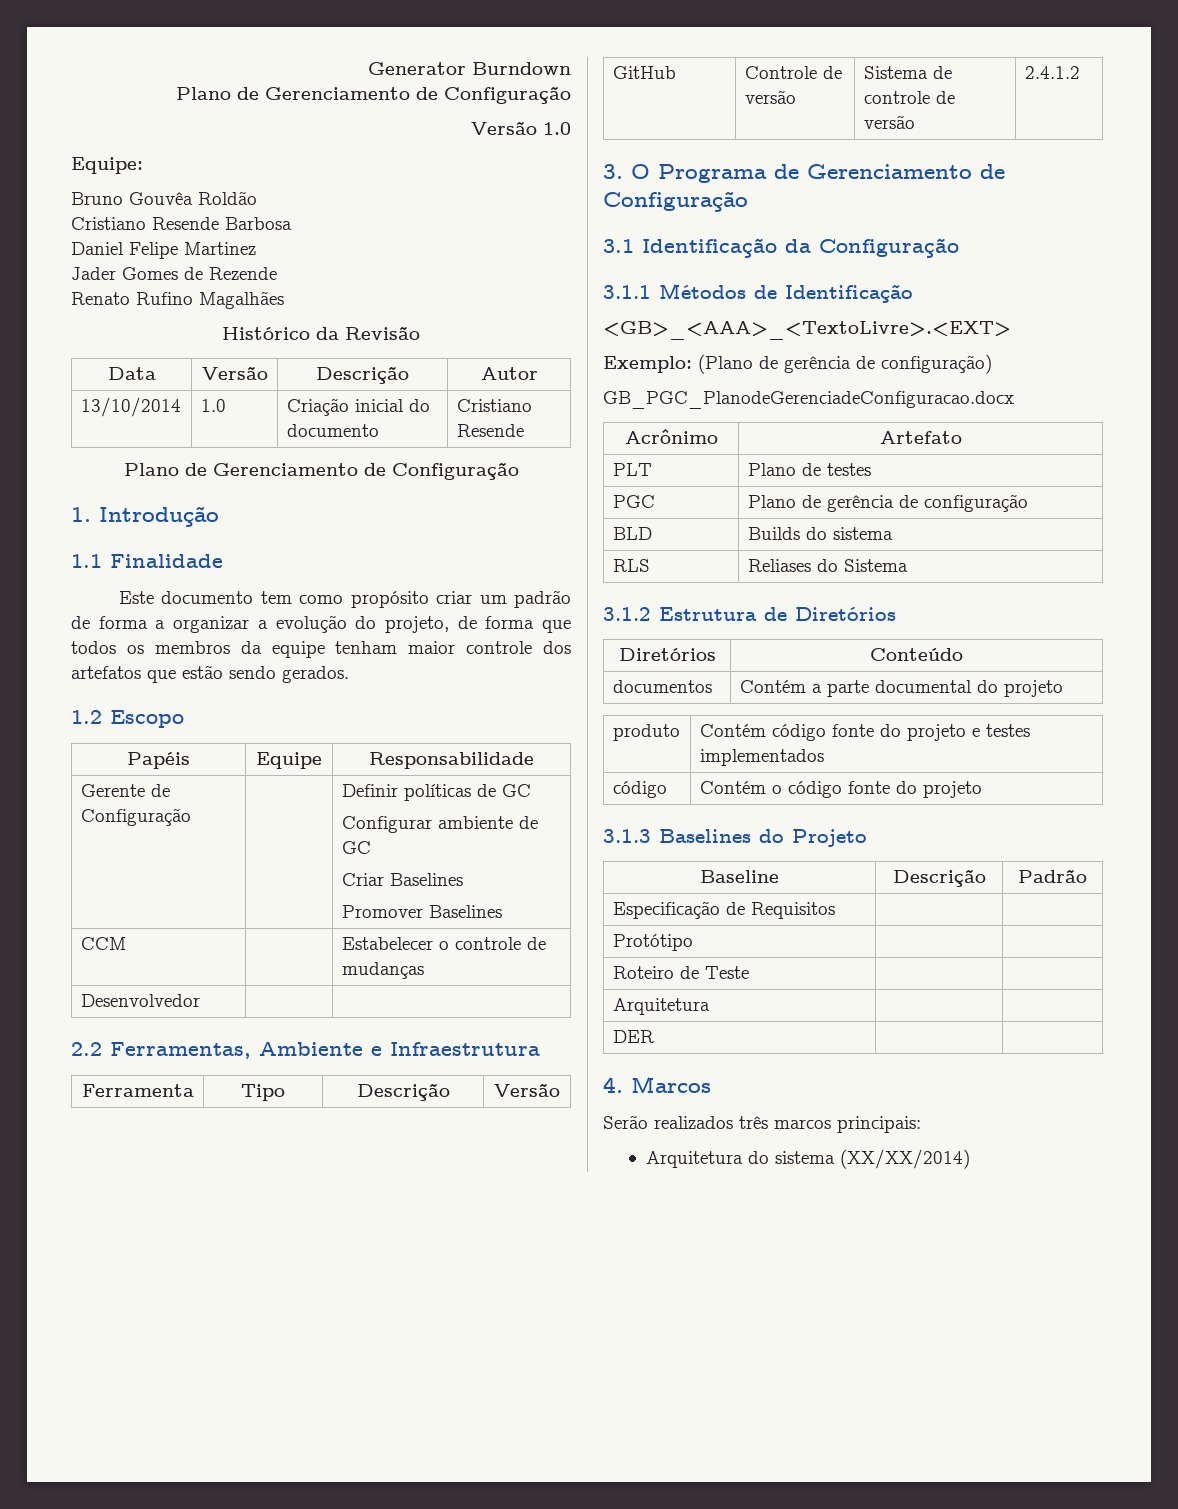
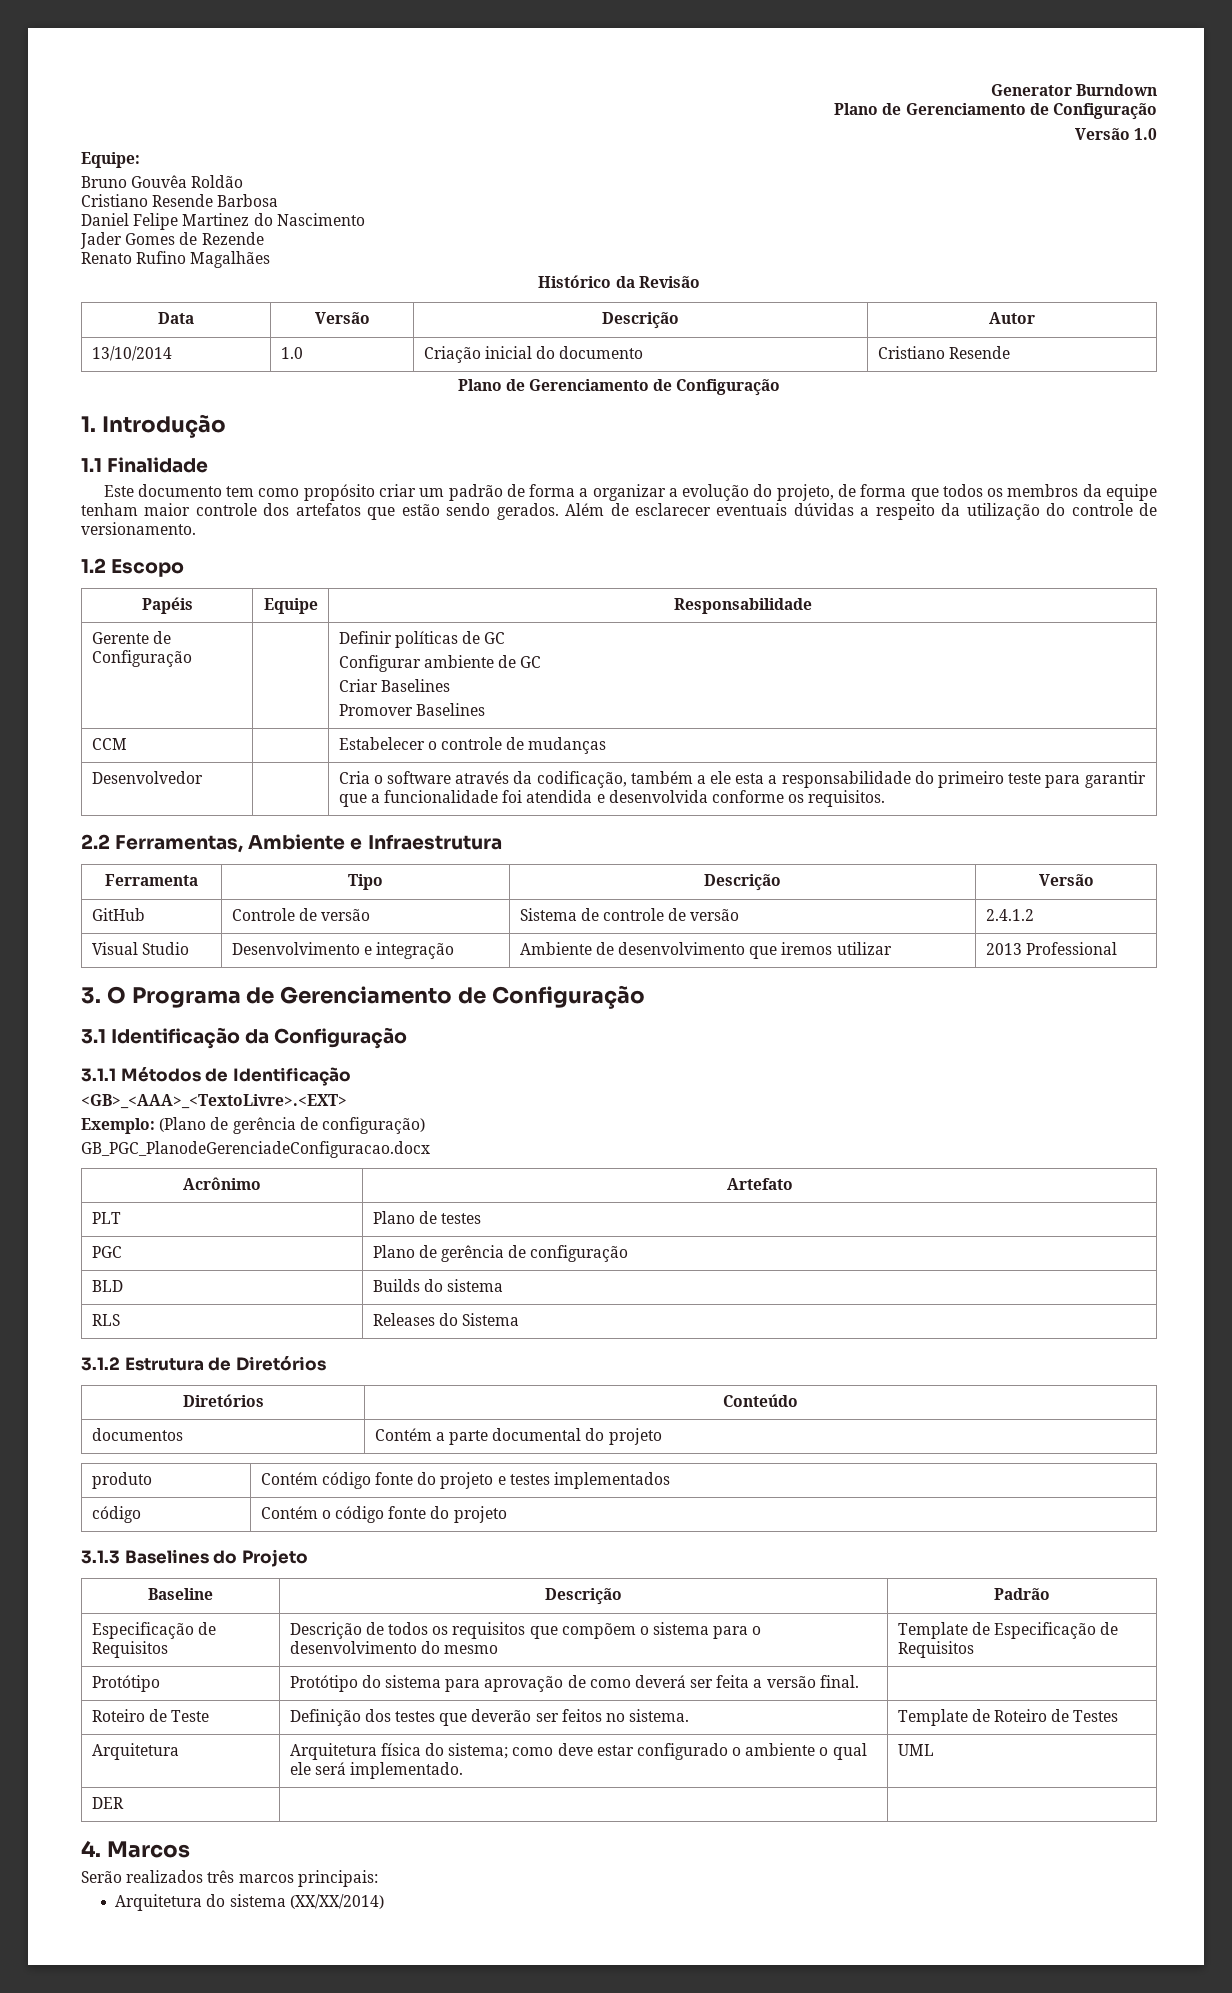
- Daniel Felipe Martinez
+ Daniel Felipe Martinez do Nascimento
+ Além de esclarecer eventuais dúvidas a respeito da utilização do controle de versionamento.
- Desenvolvedor | |
+ Desenvolvedor | | Cria o software através da codificação, também a ele esta a responsabilidade do primeiro teste para garantir que a funcionalidade foi atendida e desenvolvida conforme os requisitos.
+ Visual Studio | Desenvolvimento e integração | Ambiente de desenvolvimento que iremos utilizar | 2013 Professional
- RLS | Reliases do Sistema
+ RLS | Releases do Sistema
- Especificação de Requisitos | |
- Protótipo | |
- Roteiro de Teste | |
- Arquitetura | |
+ Especificação de Requisitos | Descrição de todos os requisitos que compõem o sistema para o desenvolvimento do mesmo | Template de Especificação de Requisitos
+ Protótipo | Protótipo do sistema para aprovação de como deverá ser feita a versão final. |
+ Roteiro de Teste | Definição dos testes que deverão ser feitos no sistema. | Template de Roteiro de Testes
+ Arquitetura | Arquitetura física do sistema; como deve estar configurado o ambiente o qual ele será implementado. | UML

